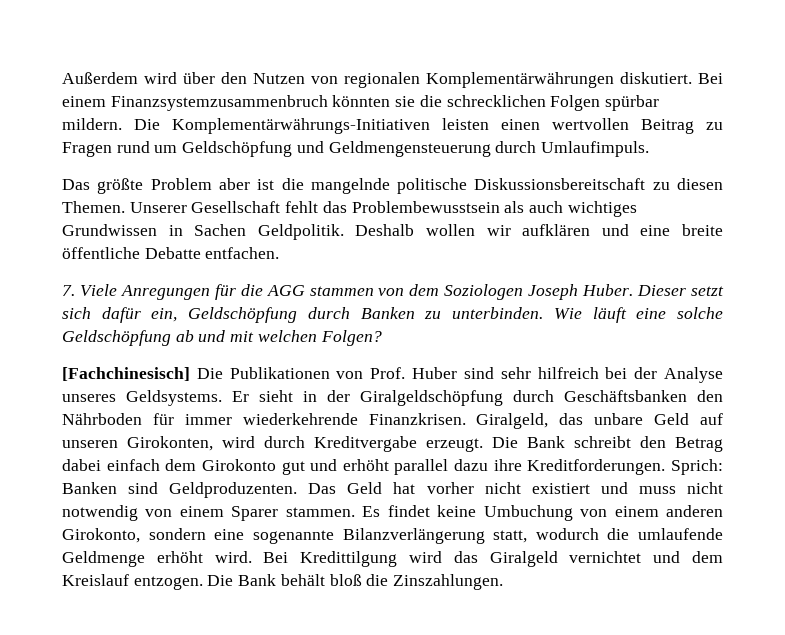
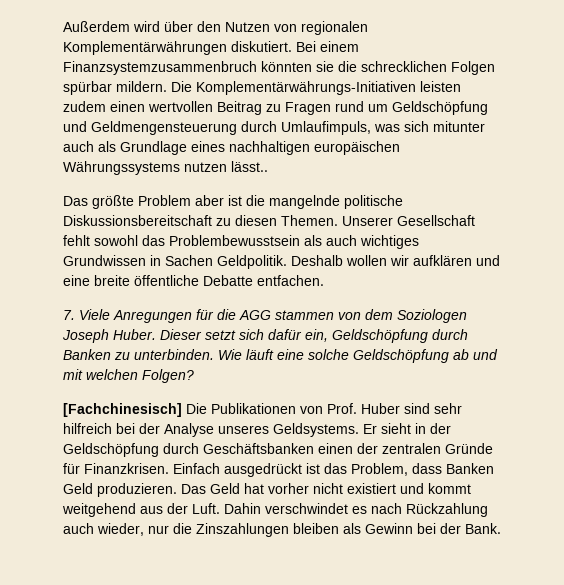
- Die Komplementärwährungs-Initiativen leisten einen wertvollen Beitrag zu Fragen rund um Geldschöpfung und Geldmengensteuerung durch Umlaufimpuls.
+ Die Komplementärwährungs-Initiativen leisten zudem einen wertvollen Beitrag zu Fragen rund um Geldschöpfung und Geldmengensteuerung durch Umlaufimpuls, was sich mitunter auch als Grundlage eines nachhaltigen europäischen Währungssystems nutzen lässt..
- Unserer Gesellschaft fehlt das Problembewusstsein als auch wichtiges Grundwissen in Sachen Geldpolitik.
+ Unserer Gesellschaft fehlt sowohl das Problembewusstsein als auch wichtiges Grundwissen in Sachen Geldpolitik.
- Er sieht in der Giralgeldschöpfung durch Geschäftsbanken den Nährboden für immer wiederkehrende Finanzkrisen. Giralgeld, das unbare Geld auf unseren Girokonten, wird durch Kreditvergabe erzeugt. Die Bank schreibt den Betrag dabei einfach dem Girokonto gut und erhöht parallel dazu ihre Kreditforderungen. Sprich: Banken sind Geldproduzenten.
+ Er sieht in der Geldschöpfung durch Geschäftsbanken einen der zentralen Gründe für Finanzkrisen. Einfach ausgedrückt ist das Problem, dass Banken Geld produzieren.
- Das Geld hat vorher nicht existiert und muss nicht notwendig von einem Sparer stammen. Es findet keine Umbuchung von einem anderen Girokonto, sondern eine sogenannte Bilanzverlängerung statt, wodurch die umlaufende Geldmenge erhöht wird. Bei Kredittilgung wird das Giralgeld vernichtet und dem Kreislauf entzogen. Die Bank behält bloß die Zinszahlungen.
+ Das Geld hat vorher nicht existiert und kommt weitgehend aus der Luft. Dahin verschwindet es nach Rückzahlung auch wieder, nur die Zinszahlungen bleiben als Gewinn bei der Bank.

